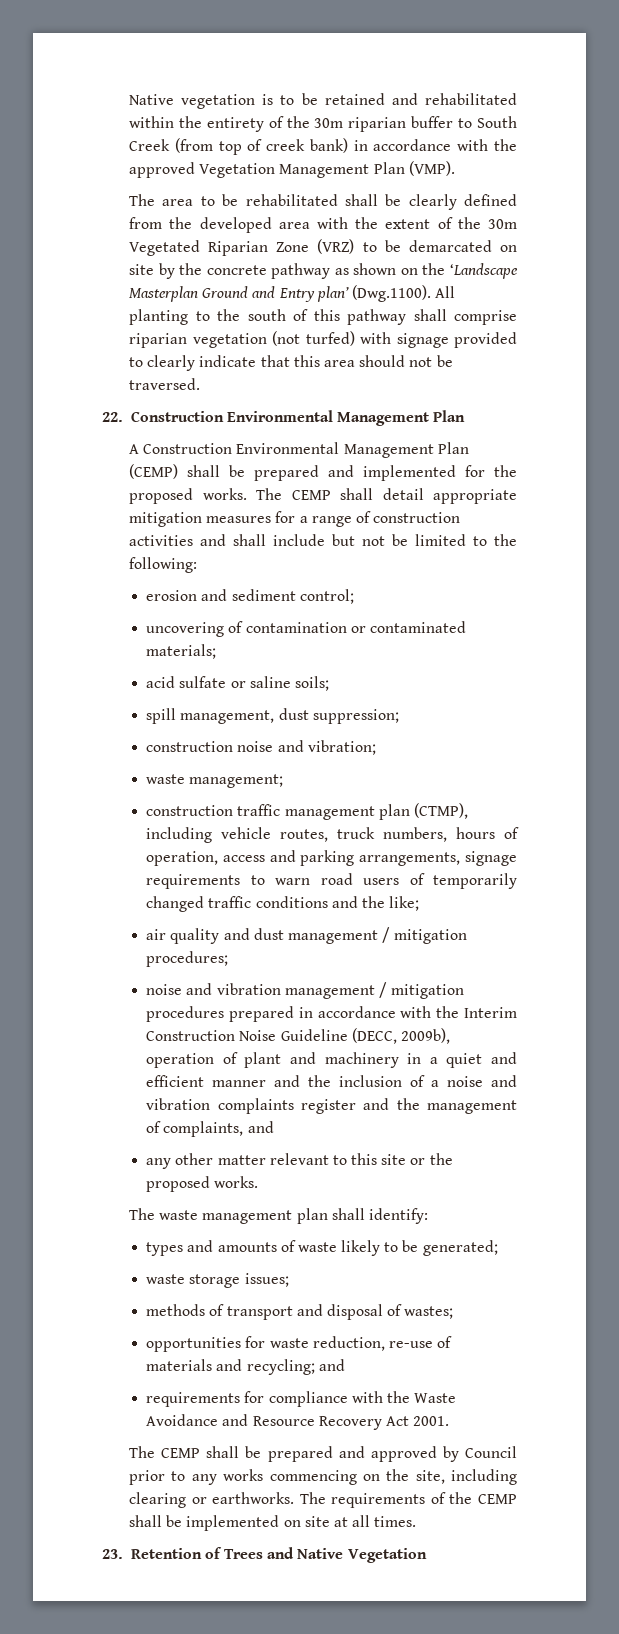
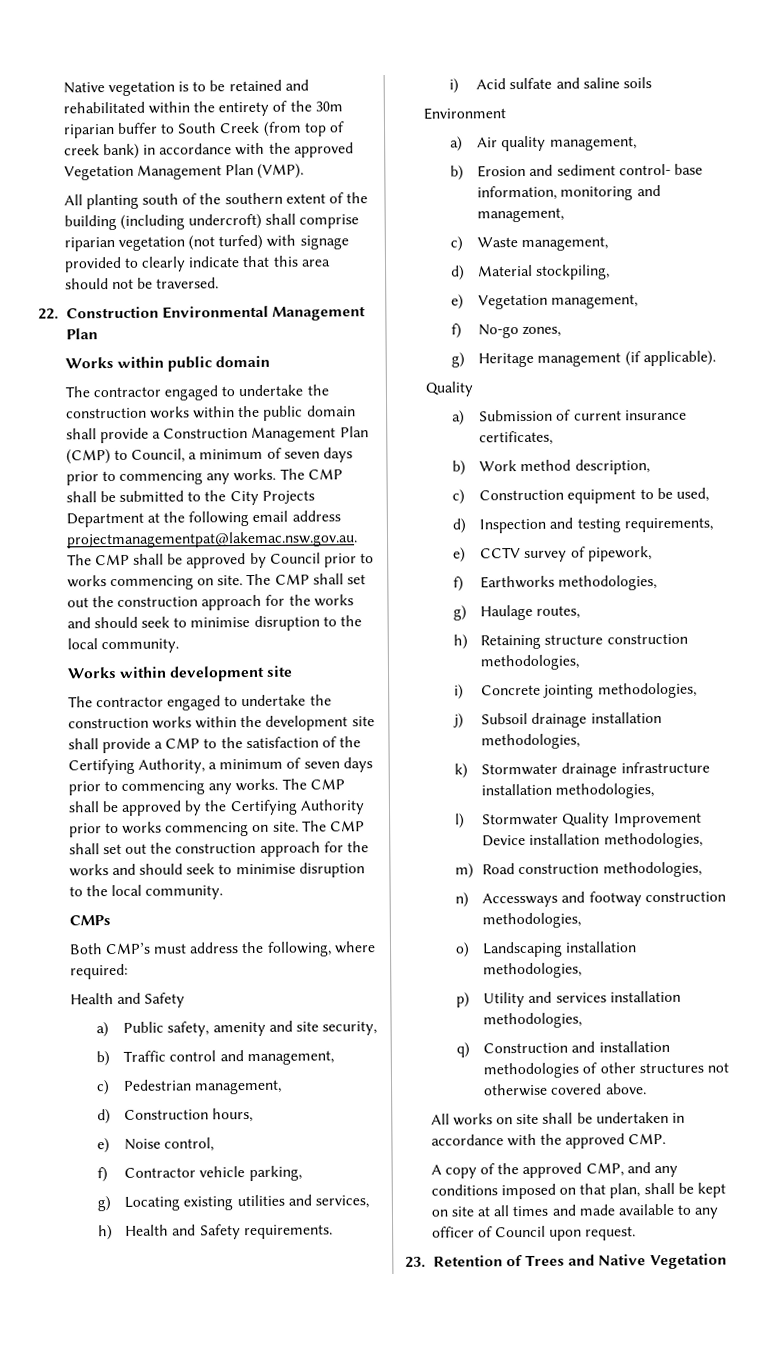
- The area to be rehabilitated shall be clearly defined from the developed area with the extent of the 30m Vegetated Riparian Zone (VRZ) to be demarcated on site by the concrete pathway as shown on the ‘Landscape Masterplan Ground and Entry plan’ (Dwg.1100). All planting to the south of this pathway shall comprise riparian vegetation (not turfed) with signage provided to clearly indicate that this area should not be traversed.
+ All planting south of the southern extent of the building (including undercroft) shall comprise riparian vegetation (not turfed) with signage provided to clearly indicate that this area should not be traversed.
- A Construction Environmental Management Plan (CEMP) shall be prepared and implemented for the proposed works. The CEMP shall detail appropriate mitigation measures for a range of construction activities and shall include but not be limited to the following:
- erosion and sediment control;
- uncovering of contamination or contaminated materials;
- acid sulfate or saline soils;
- spill management, dust suppression;
- construction noise and vibration;
- waste management;
- construction traffic management plan (CTMP), including vehicle routes, truck numbers, hours of operation, access and parking arrangements, signage requirements to warn road users of temporarily changed traffic conditions and the like;
- air quality and dust management / mitigation procedures;
- noise and vibration management / mitigation procedures prepared in accordance with the Interim Construction Noise Guideline (DECC, 2009b), operation of plant and machinery in a quiet and efficient manner and the inclusion of a noise and vibration complaints register and the management of complaints, and
- any other matter relevant to this site or the proposed works.
- The waste management plan shall identify:
- types and amounts of waste likely to be generated;
- waste storage issues;
- methods of transport and disposal of wastes;
- opportunities for waste reduction, re-use of materials and recycling; and
- requirements for compliance with the Waste Avoidance and Resource Recovery Act 2001.
- The CEMP shall be prepared and approved by Council prior to any works commencing on the site, including clearing or earthworks. The requirements of the CEMP shall be implemented on site at all times.
+ Works within public domain
+ The contractor engaged to undertake the construction works within the public domain shall provide a Construction Management Plan (CMP) to Council, a minimum of seven days prior to commencing any works. The CMP shall be submitted to the City Projects Department at the following email address projectmanagementpat@lakemac.nsw.gov.au. The CMP shall be approved by Council prior to works commencing on site. The CMP shall set out the construction approach for the works and should seek to minimise disruption to the local community.
+ Works within development site
+ The contractor engaged to undertake the construction works within the development site shall provide a CMP to the satisfaction of the Certifying Authority, a minimum of seven days prior to commencing any works. The CMP shall be approved by the Certifying Authority prior to works commencing on site. The CMP shall set out the construction approach for the works and should seek to minimise disruption to the local community.
+ CMPs
+ Both CMP’s must address the following, where required:
+ Health and Safety
+ a) Public safety, amenity and site security,
+ b) Traffic control and management,
+ c) Pedestrian management,
+ d) Construction hours,
+ e) Noise control,
+ f) Contractor vehicle parking,
+ g) Locating existing utilities and services,
+ h) Health and Safety requirements.
+ i) Acid sulfate and saline soils
+ Environment
+ a) Air quality management,
+ b) Erosion and sediment control- base information, monitoring and management,
+ c) Waste management,
+ d) Material stockpiling,
+ e) Vegetation management,
+ f) No-go zones,
+ g) Heritage management (if applicable).
+ Quality
+ a) Submission of current insurance certificates,
+ b) Work method description,
+ c) Construction equipment to be used,
+ d) Inspection and testing requirements,
+ e) CCTV survey of pipework,
+ f) Earthworks methodologies,
+ g) Haulage routes,
+ h) Retaining structure construction methodologies,
+ i) Concrete jointing methodologies,
+ j) Subsoil drainage installation methodologies,
+ k) Stormwater drainage infrastructure installation methodologies,
+ l) Stormwater Quality Improvement Device installation methodologies,
+ m) Road construction methodologies,
+ n) Accessways and footway construction methodologies,
+ o) Landscaping installation methodologies,
+ p) Utility and services installation methodologies,
+ q) Construction and installation methodologies of other structures not otherwise covered above.
+ All works on site shall be undertaken in accordance with the approved CMP.
+ A copy of the approved CMP, and any conditions imposed on that plan, shall be kept on site at all times and made available to any officer of Council upon request.

